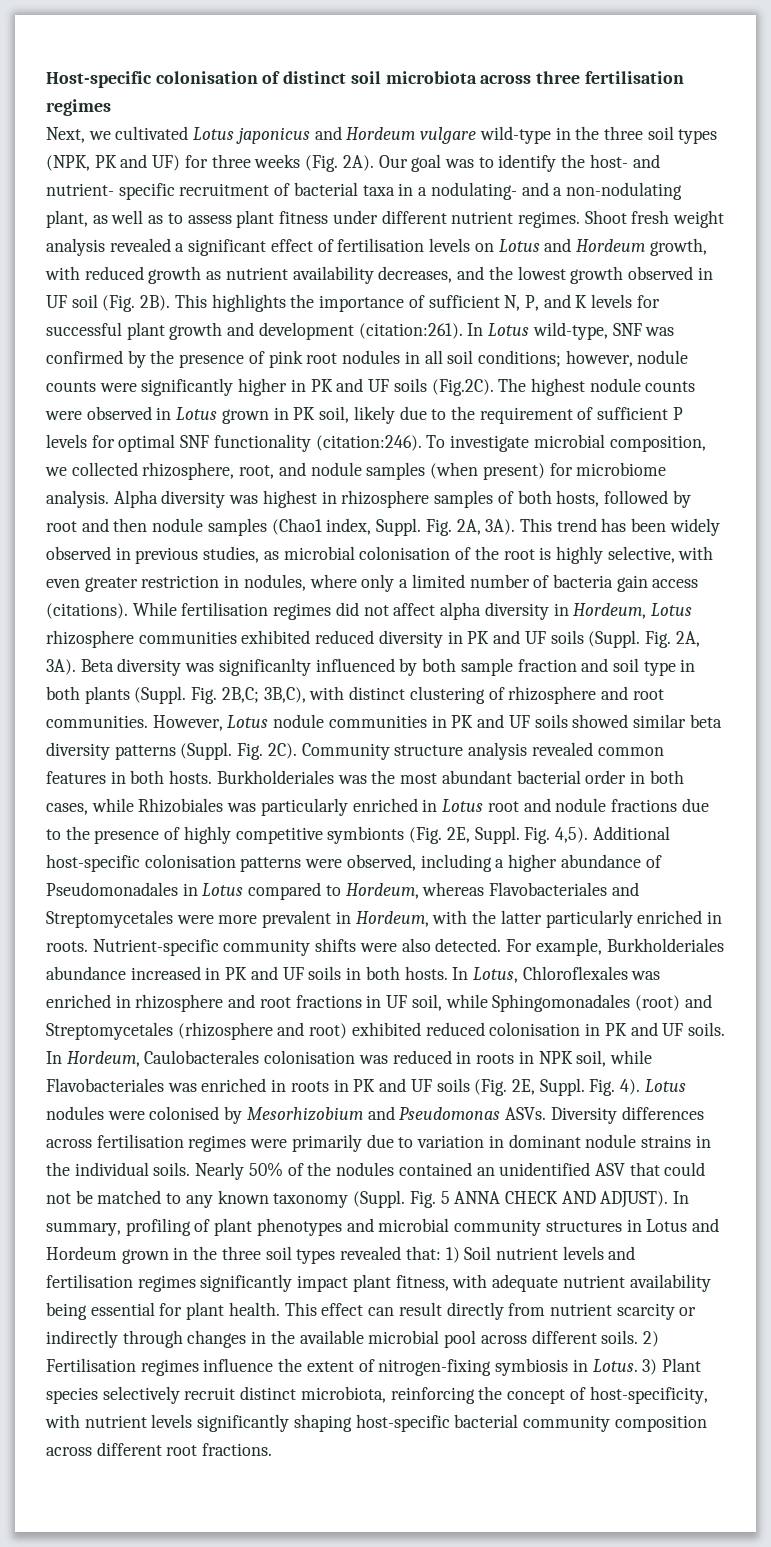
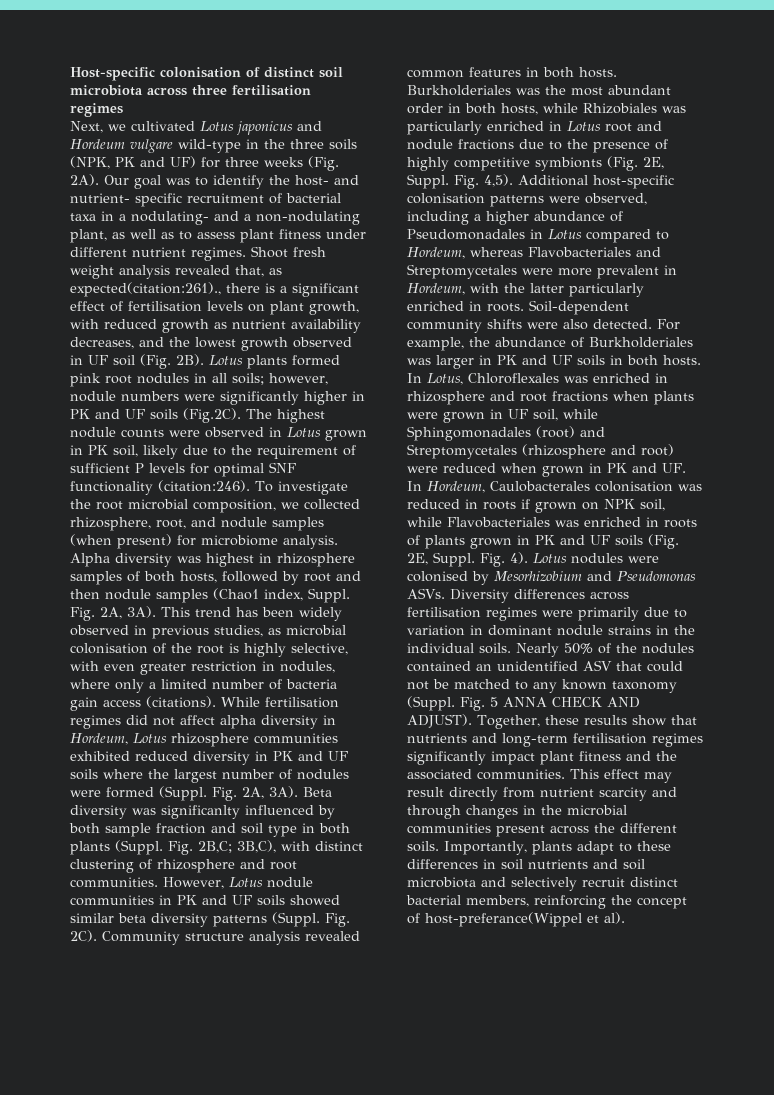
- Next, we cultivated Lotus japonicus and Hordeum vulgare wild-type in the three soil types (NPK, PK and UF) for three weeks (Fig. 2A).
+ Next, we cultivated Lotus japonicus and Hordeum vulgare wild-type in the three soils (NPK, PK and UF) for three weeks (Fig. 2A).
- Shoot fresh weight analysis revealed a significant effect of fertilisation levels on Lotus and Hordeum growth, with reduced growth as nutrient availability decreases, and the lowest growth observed in UF soil (Fig. 2B).
+ Shoot fresh weight analysis revealed that, as expected(citation:261)., there is a significant effect of fertilisation levels on plant growth, with reduced growth as nutrient availability decreases, and the lowest growth observed in UF soil (Fig. 2B).
- This highlights the importance of sufficient N, P, and K levels for successful plant growth and development (citation:261). In Lotus wild-type, SNF was confirmed by the presence of pink root nodules in all soil conditions; however, nodule counts were significantly higher in PK and UF soils (Fig.2C). The highest nodule counts were observed in Lotus grown in PK soil, likely due to the requirement of sufficient P levels for optimal SNF functionality (citation:246).
+ Lotus plants formed pink root nodules in all soils; however, nodule numbers were significantly higher in PK and UF soils (Fig.2C). The highest nodule counts were observed in Lotus grown in PK soil, likely due to the requirement of sufficient P levels for optimal SNF functionality (citation:246).
- To investigate microbial composition, we collected rhizosphere, root, and nodule samples (when present) for microbiome analysis.
+ To investigate the root microbial composition, we collected rhizosphere, root, and nodule samples (when present) for microbiome analysis.
- While fertilisation regimes did not affect alpha diversity in Hordeum, Lotus rhizosphere communities exhibited reduced diversity in PK and UF soils (Suppl.
+ While fertilisation regimes did not affect alpha diversity in Hordeum, Lotus rhizosphere communities exhibited reduced diversity in PK and UF soils where the largest number of nodules were formed (Suppl.
- Burkholderiales was the most abundant bacterial order in both cases, while Rhizobiales was particularly enriched in Lotus root and nodule fractions due to the presence of highly competitive symbionts (Fig. 2E, Suppl.
+ Burkholderiales was the most abundant order in both hosts, while Rhizobiales was particularly enriched in Lotus root and nodule fractions due to the presence of highly competitive symbionts (Fig. 2E, Suppl.
- Nutrient-specific community shifts were also detected.
+ Soil-dependent community shifts were also detected.
- For example, Burkholderiales abundance increased in PK and UF soils in both hosts.
+ For example, the abundance of Burkholderiales was larger in PK and UF soils in both hosts.
- In Lotus, Chloroflexales was enriched in rhizosphere and root fractions in UF soil, while Sphingomonadales (root) and Streptomycetales (rhizosphere and root) exhibited reduced colonisation in PK and UF soils. In Hordeum, Caulobacterales colonisation was reduced in roots in NPK soil, while Flavobacteriales was enriched in roots in PK and UF soils (Fig. 2E, Suppl.
+ In Lotus, Chloroflexales was enriched in rhizosphere and root fractions when plants were grown in UF soil, while Sphingomonadales (root) and Streptomycetales (rhizosphere and root) were reduced when grown in PK and UF. In Hordeum, Caulobacterales colonisation was reduced in roots if grown on NPK soil, while Flavobacteriales was enriched in roots of plants grown in PK and UF soils (Fig. 2E, Suppl.
- In summary, profiling of plant phenotypes and microbial community structures in Lotus and Hordeum grown in the three soil types revealed that: 1) Soil nutrient levels and fertilisation regimes significantly impact plant fitness, with adequate nutrient availability being essential for plant health.
+ Together, these results show that nutrients and long-term fertilisation regimes significantly impact plant fitness and the associated communities.
- This effect can result directly from nutrient scarcity or indirectly through changes in the available microbial pool across different soils. 2) Fertilisation regimes influence the extent of nitrogen-fixing symbiosis in Lotus. 3) Plant species selectively recruit distinct microbiota, reinforcing the concept of host-specificity, with nutrient levels significantly shaping host-specific bacterial community composition across different root fractions.
+ This effect may result directly from nutrient scarcity and through changes in the microbial communities present across the different soils. Importantly, plants adapt to these differences in soil nutrients and soil microbiota and selectively recruit distinct bacterial members, reinforcing the concept of host-preferance(Wippel et al).

